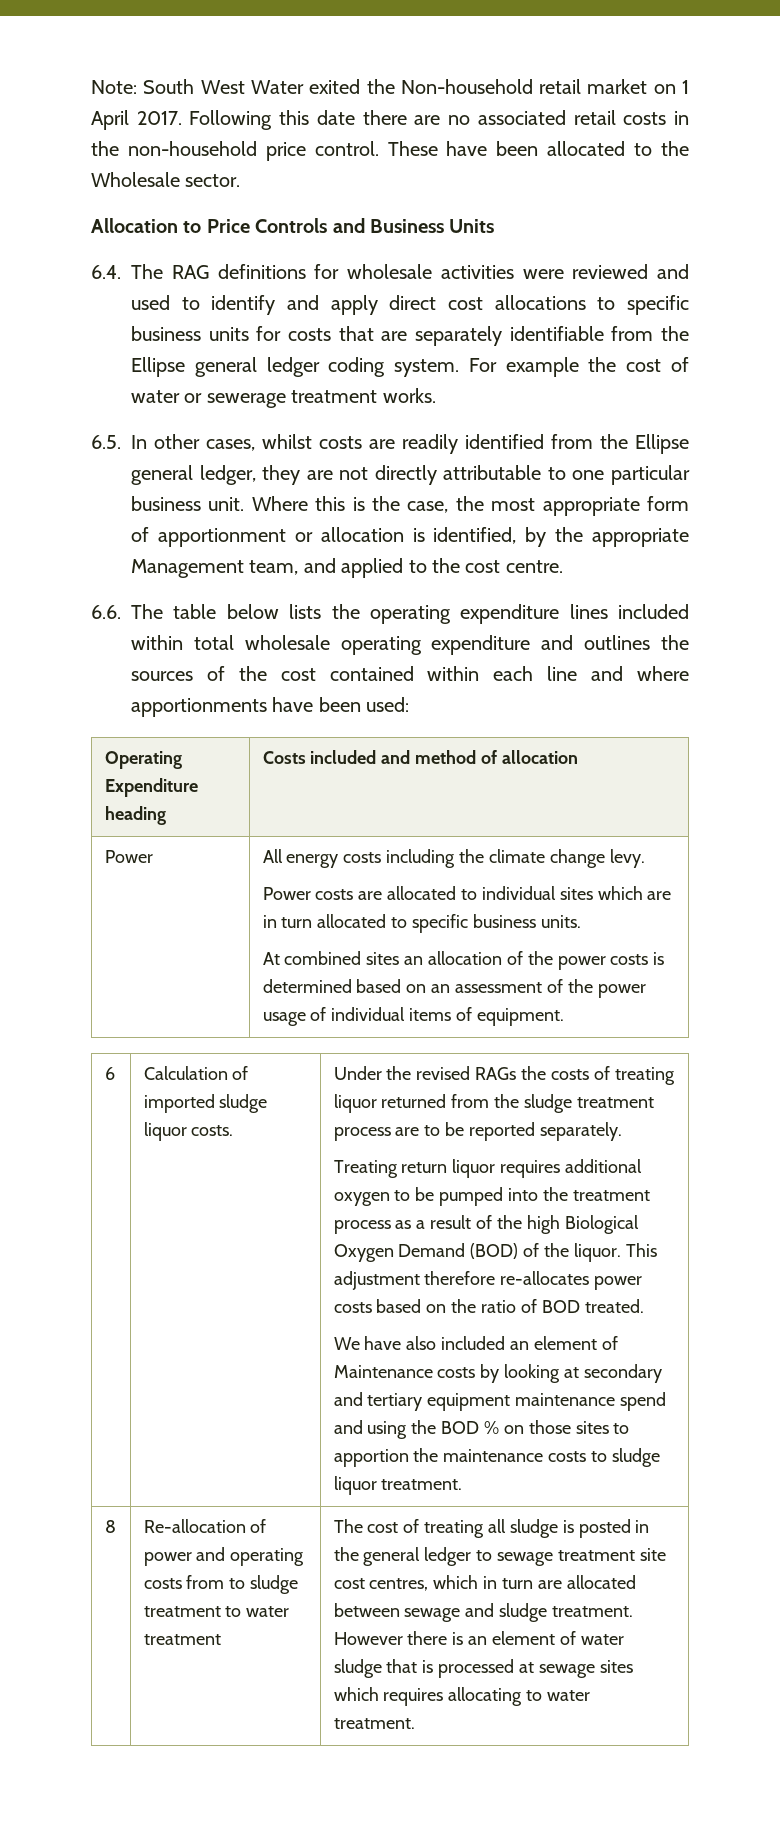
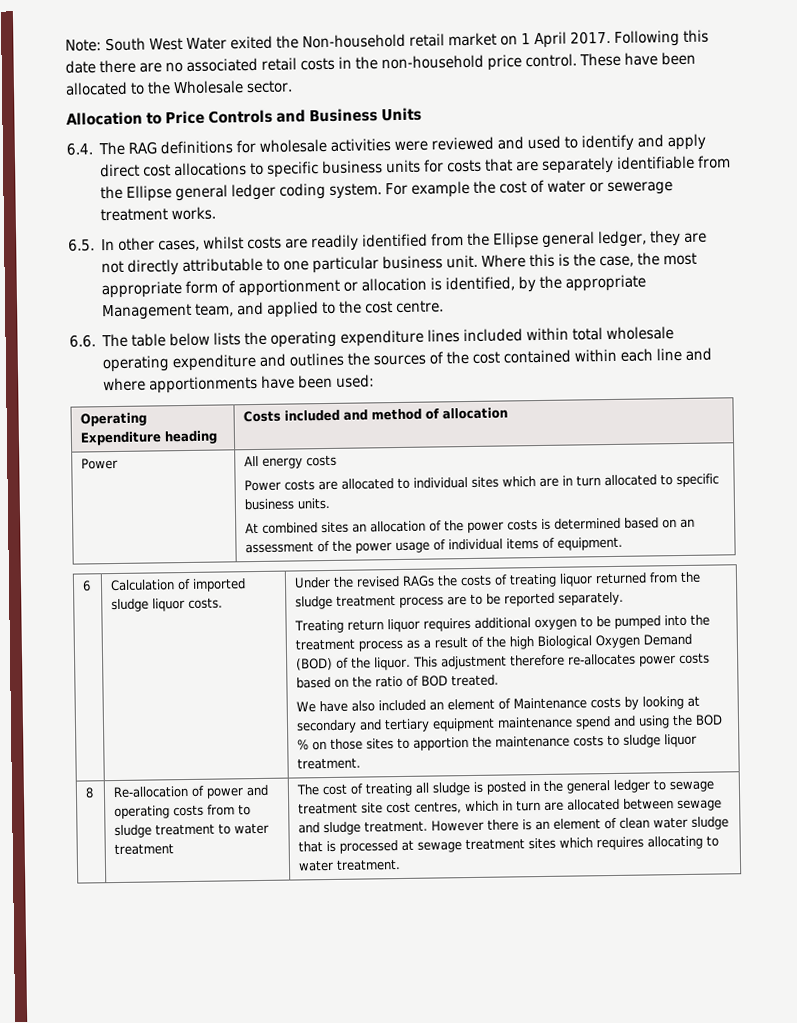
- All energy costs including the climate change levy.
+ All energy costs
- However there is an element of water sludge that is processed at sewage sites which requires allocating to water treatment.
+ However there is an element of clean water sludge that is processed at sewage treatment sites which requires allocating to water treatment.

